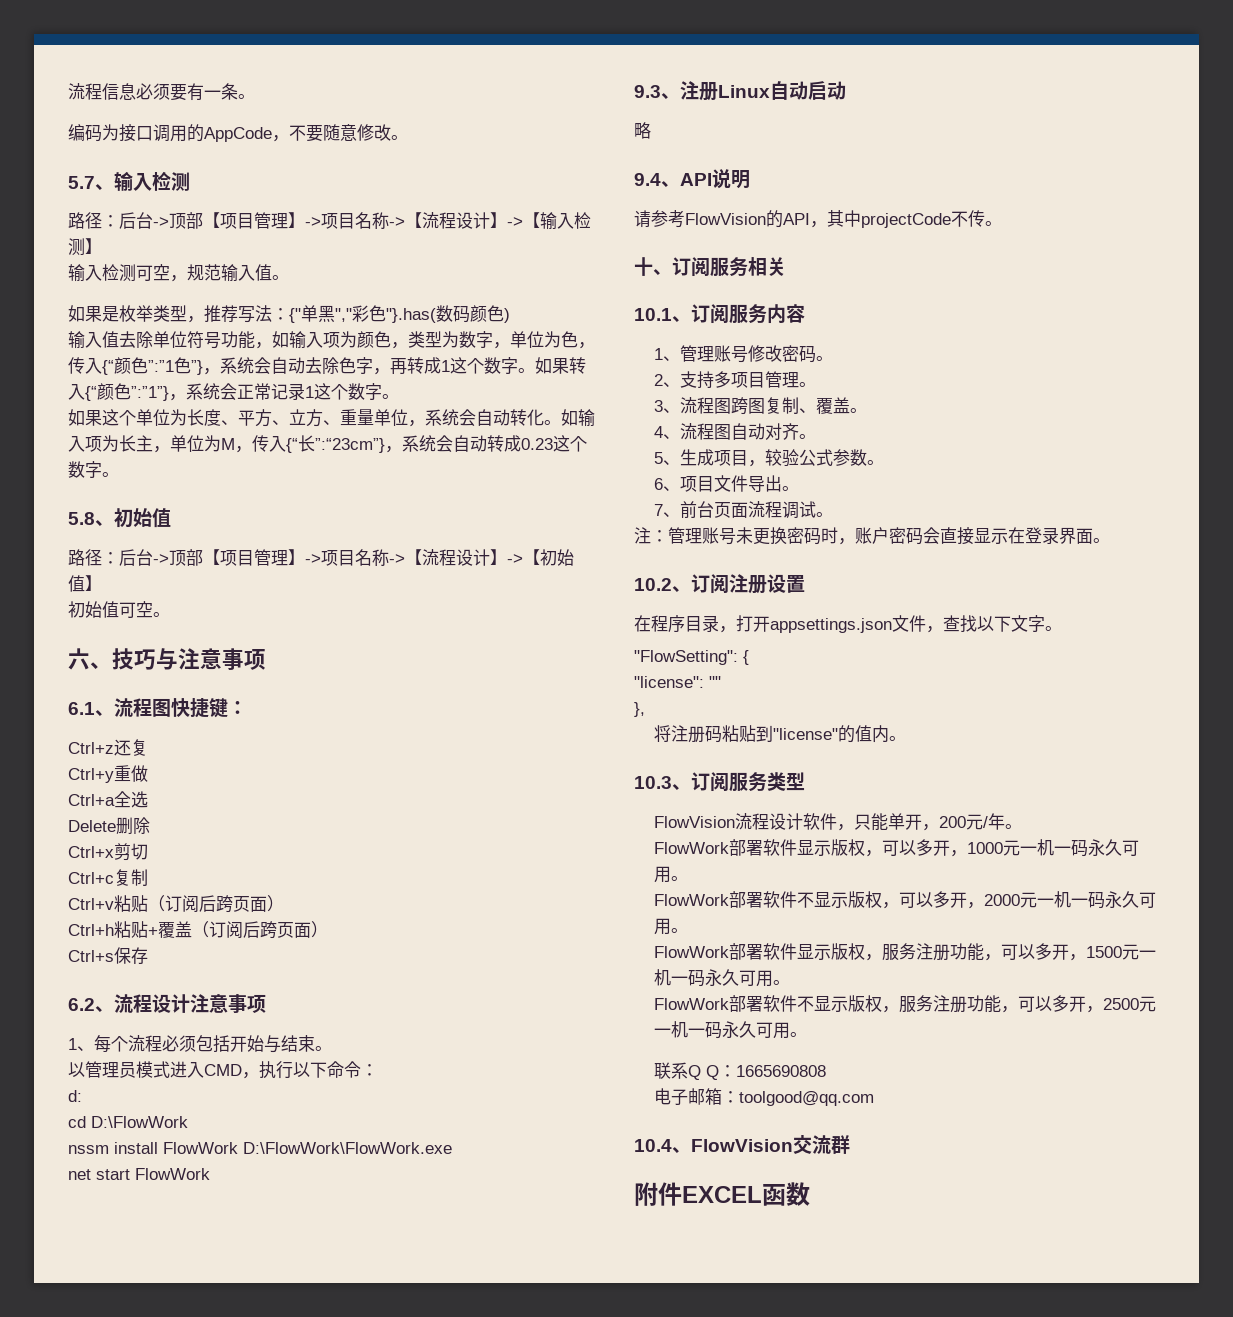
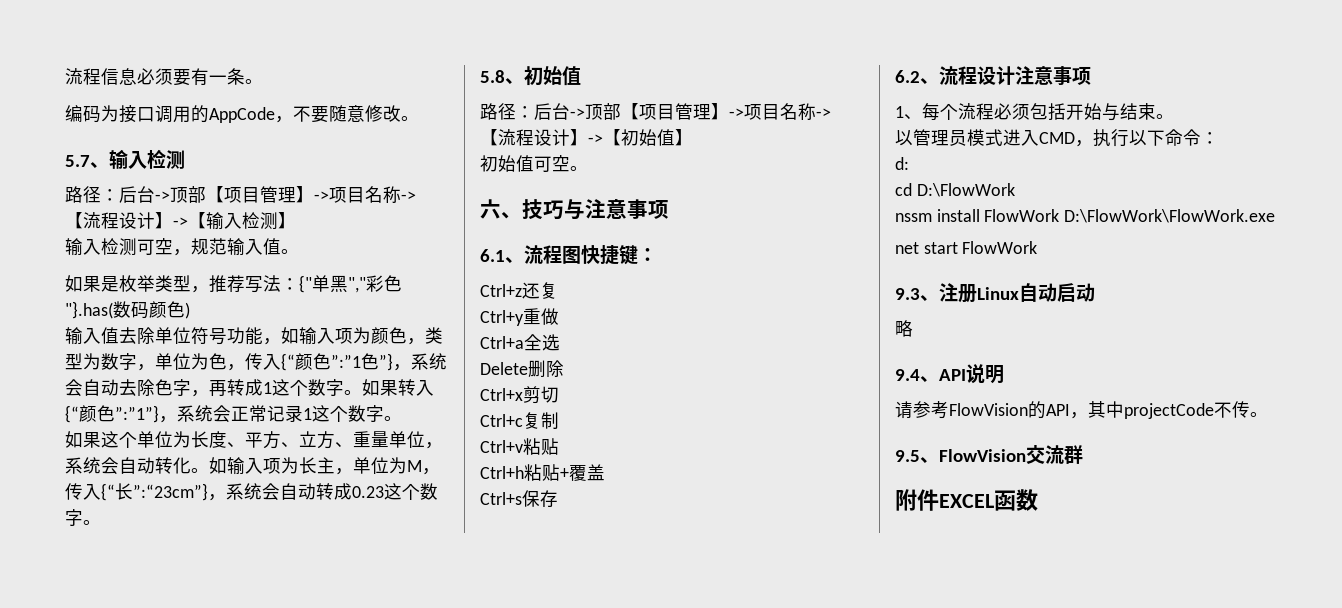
- Ctrl+v粘贴（订阅后跨页面）
+ Ctrl+v粘贴
- Ctrl+h粘贴+覆盖（订阅后跨页面）
+ Ctrl+h粘贴+覆盖
- 十、订阅服务相关
- 10.1、订阅服务内容
- 1、管理账号修改密码。
- 2、支持多项目管理。
- 3、流程图跨图复制、覆盖。
- 4、流程图自动对齐。
- 5、生成项目，较验公式参数。
- 6、项目文件导出。
- 7、前台页面流程调试。
- 注：管理账号未更换密码时，账户密码会直接显示在登录界面。
- 10.2、订阅注册设置
- 在程序目录，打开appsettings.json文件，查找以下文字。
- "FlowSetting": {
- "license": ""
- },
- 将注册码粘贴到"license"的值内。
- 10.3、订阅服务类型
- FlowVision流程设计软件，只能单开，200元/年。
- FlowWork部署软件显示版权，可以多开，1000元一机一码永久可用。
- FlowWork部署软件不显示版权，可以多开，2000元一机一码永久可用。
- FlowWork部署软件显示版权，服务注册功能，可以多开，1500元一机一码永久可用。
- FlowWork部署软件不显示版权，服务注册功能，可以多开，2500元一机一码永久可用。
- 联系Q Q：1665690808
- 电子邮箱：toolgood@qq.com
- 10.4、FlowVision交流群
+ 9.5、FlowVision交流群

